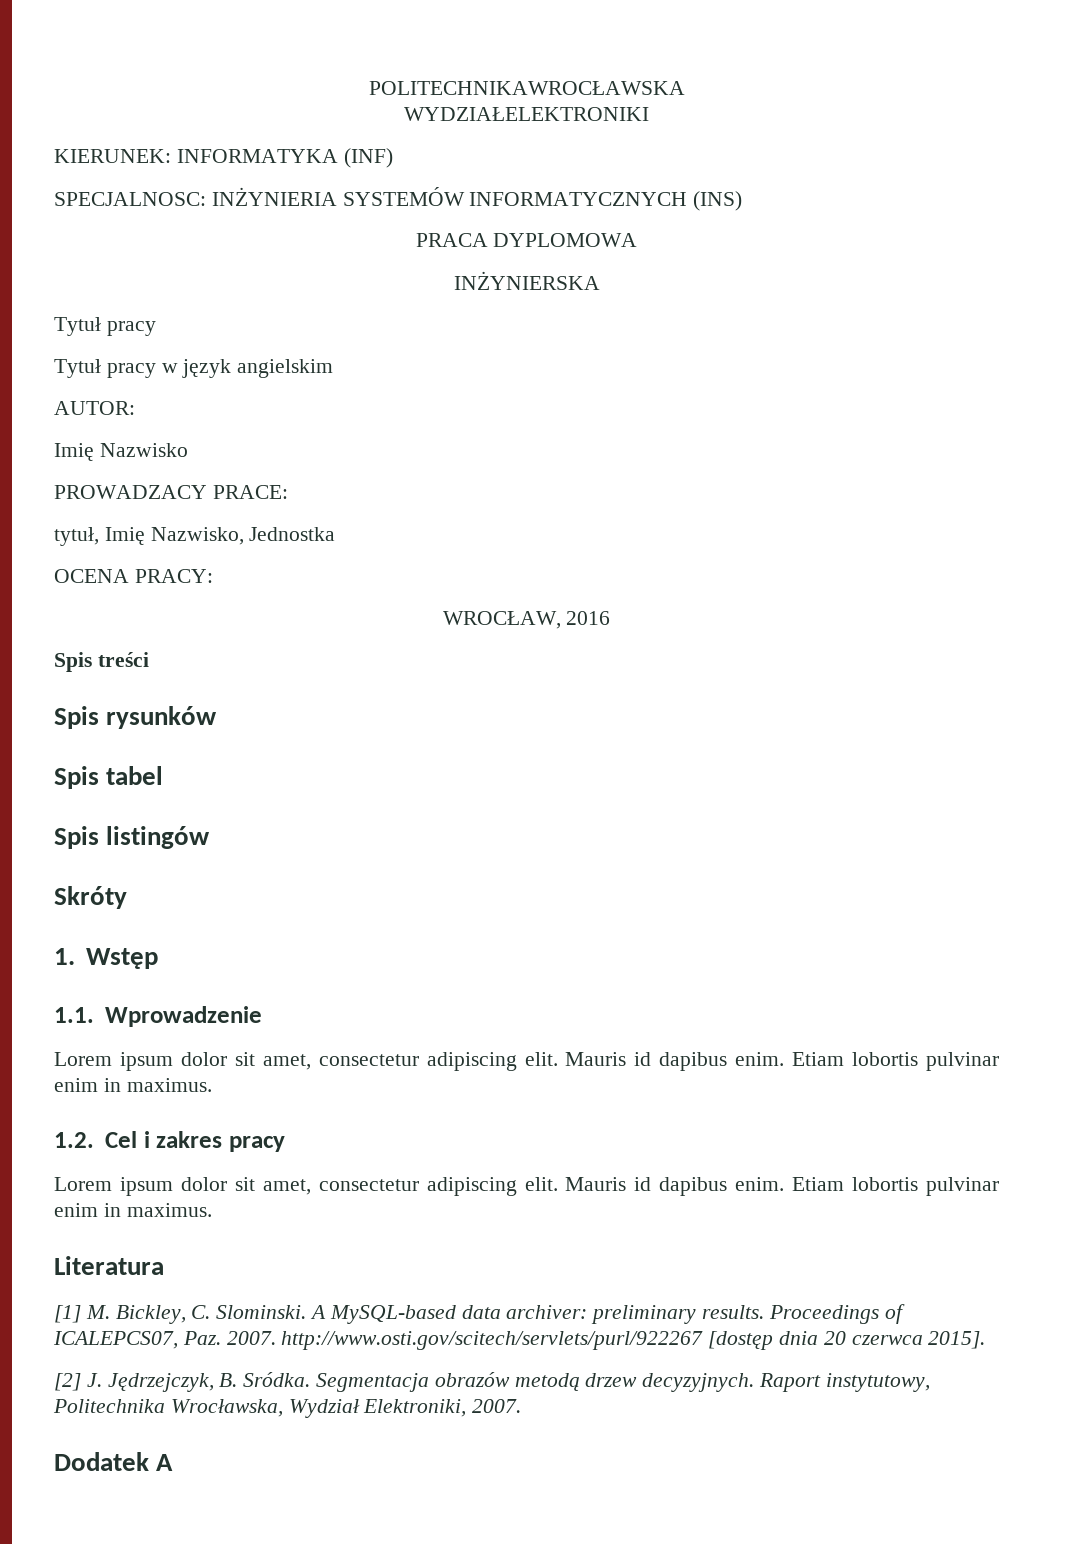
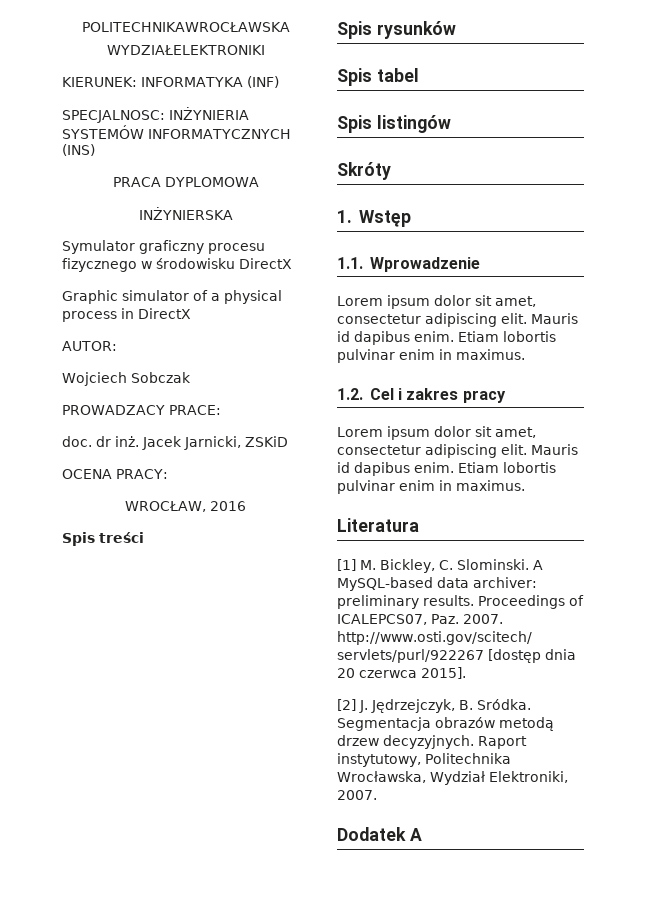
  INŻYNIERSKA
- Tytuł pracy
- Tytuł pracy w język angielskim
+ Symulator graficzny procesu fizycznego w środowisku DirectX
+ Graphic simulator of a physical process in DirectX
- Imię Nazwisko
+ Wojciech Sobczak
- tytuł, Imię Nazwisko, Jednostka
+ doc. dr inż. Jacek Jarnicki, ZSKiD

